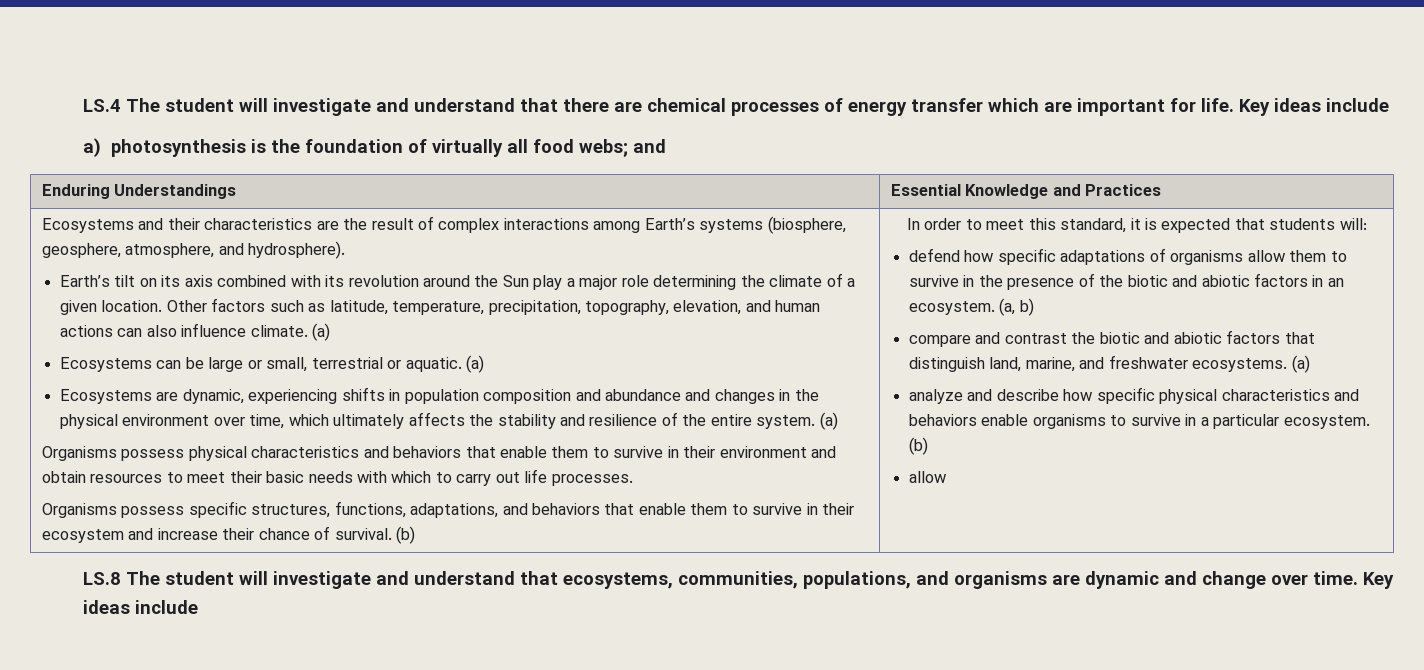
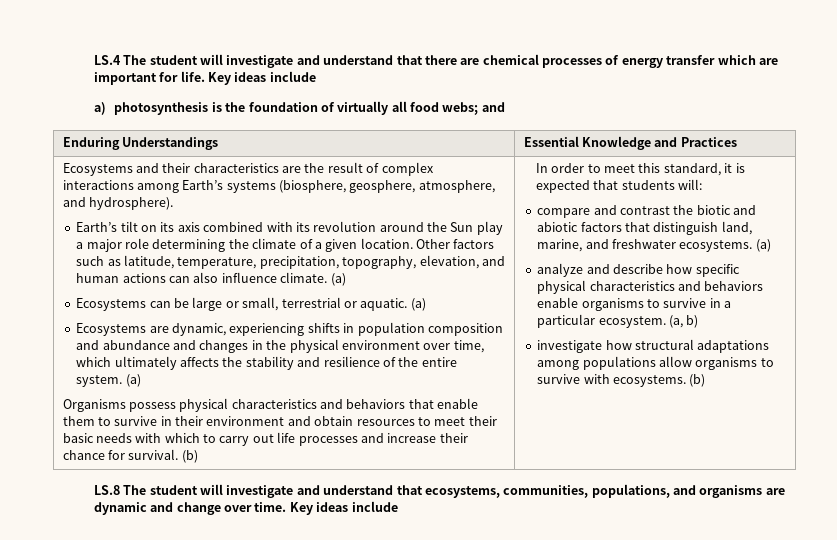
- Organisms possess physical characteristics and behaviors that enable them to survive in their environment and obtain resources to meet their basic needs with which to carry out life processes.
- Organisms possess specific structures, functions, adaptations, and behaviors that enable them to survive in their ecosystem and increase their chance of survival.
+ Organisms possess physical characteristics and behaviors that enable them to survive in their environment and obtain resources to meet their basic needs with which to carry out life processes and increase their chance for survival.
- defend how specific adaptations of organisms allow them to survive in the presence of the biotic and abiotic factors in an ecosystem. (a, b)
- analyze and describe how specific physical characteristics and behaviors enable organisms to survive in a particular ecosystem. (b)
- allow
+ analyze and describe how specific physical characteristics and behaviors enable organisms to survive in a particular ecosystem. (a, b)
+ investigate how structural adaptations among populations allow organisms to survive with ecosystems. (b)

